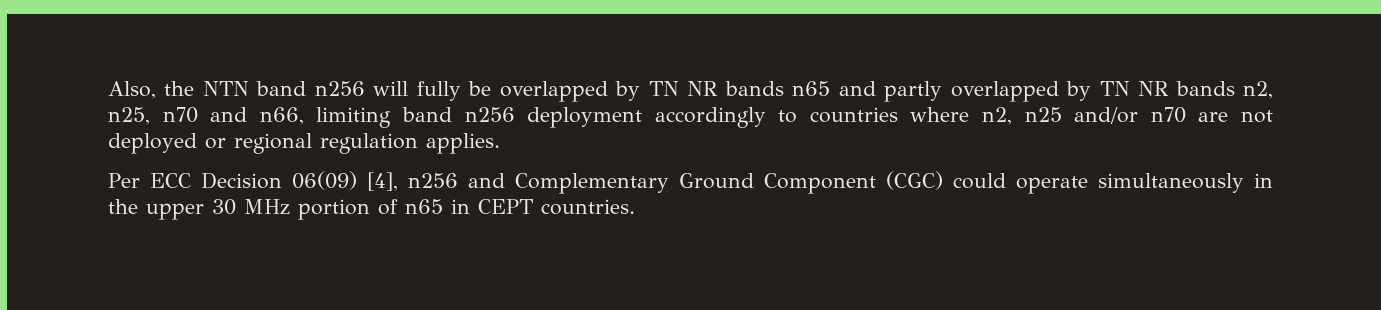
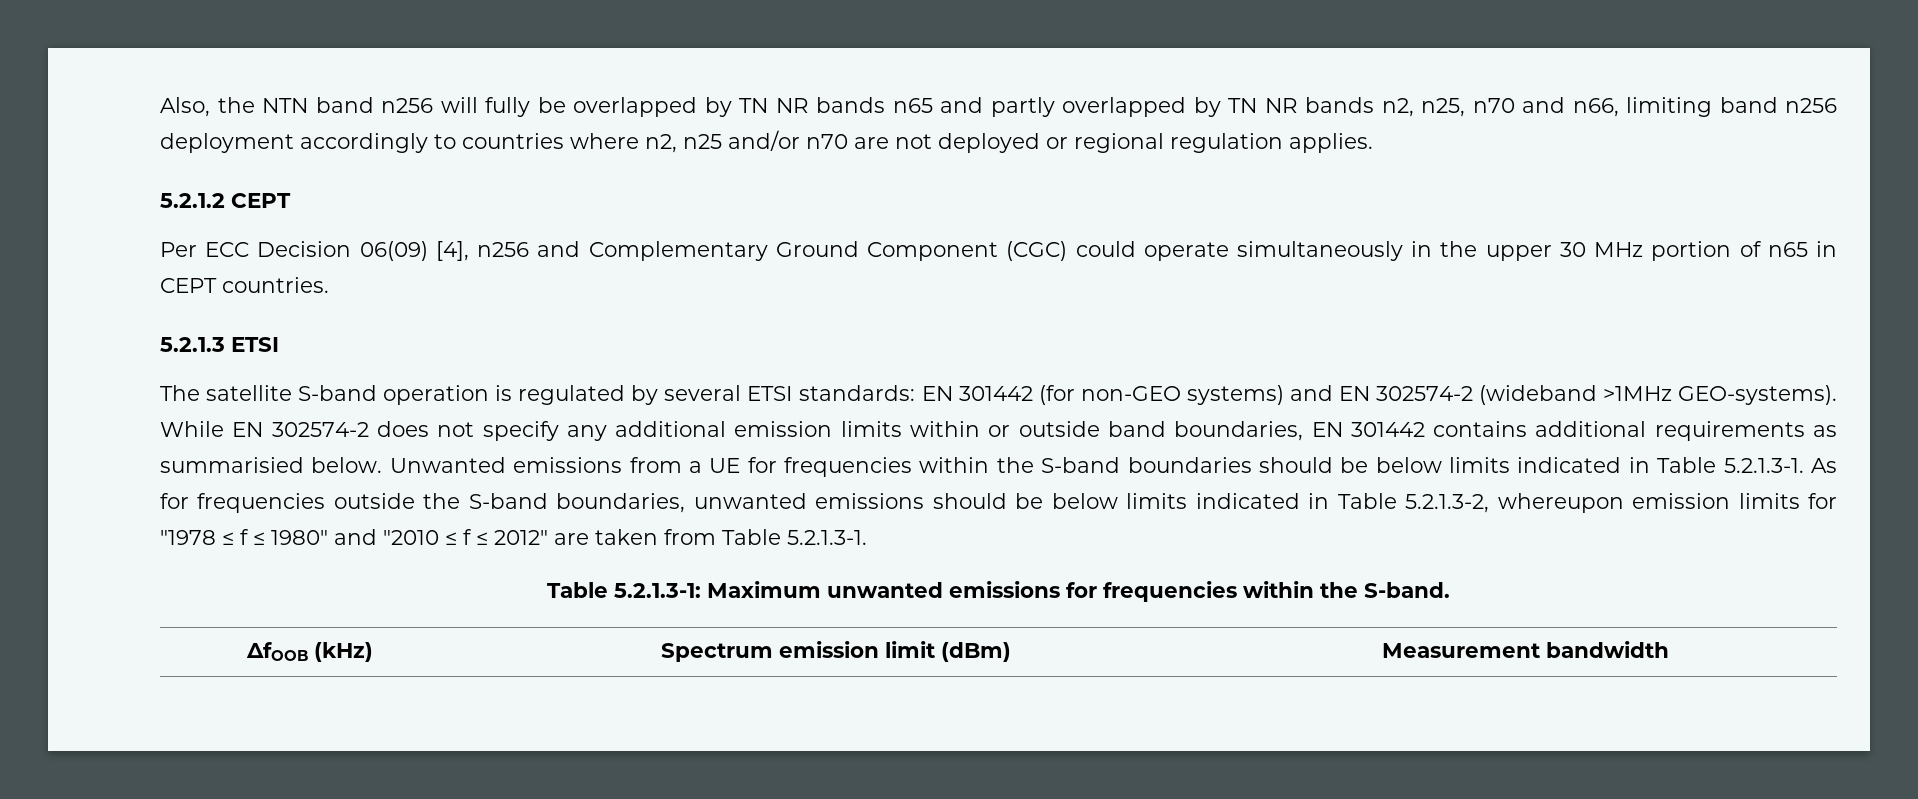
+ 5.2.1.2 CEPT
+ 5.2.1.3 ETSI
+ The satellite S-band operation is regulated by several ETSI standards: EN 301442 (for non-GEO systems) and EN 302574-2 (wideband >1MHz GEO-systems). While EN 302574-2 does not specify any additional emission limits within or outside band boundaries, EN 301442 contains additional requirements as summarisied below. Unwanted emissions from a UE for frequencies within the S-band boundaries should be below limits indicated in Table 5.2.1.3-1. As for frequencies outside the S-band boundaries, unwanted emissions should be below limits indicated in Table 5.2.1.3-2, whereupon emission limits for "1978 ≤ f ≤ 1980" and "2010 ≤ f ≤ 2012" are taken from Table 5.2.1.3-1.
+ Table 5.2.1.3-1: Maximum unwanted emissions for frequencies within the S-band.
+ ΔfOOB (kHz) | Spectrum emission limit (dBm) | Measurement bandwidth

